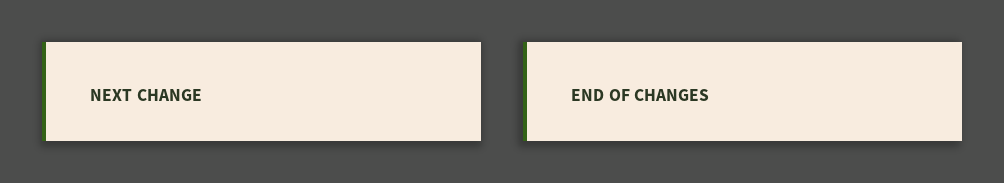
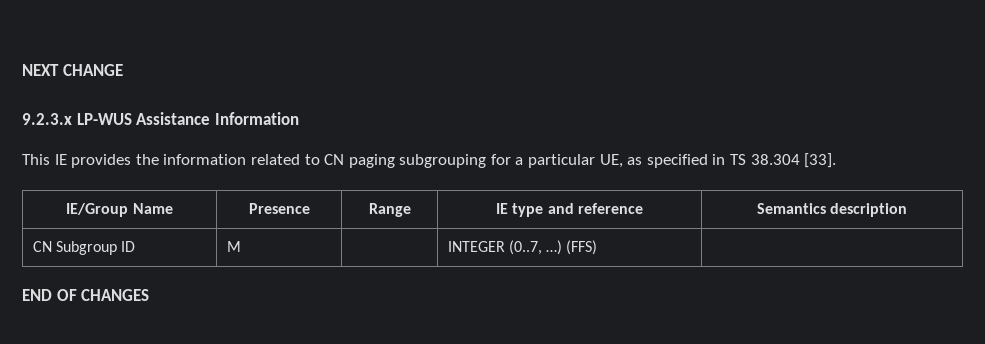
+ 9.2.3.x LP-WUS Assistance Information
+ This IE provides the information related to CN paging subgrouping for a particular UE, as specified in TS 38.304 [33].
+ IE/Group Name | Presence | Range | IE type and reference | Semantics description
+ CN Subgroup ID | M | | INTEGER (0..7, …) (FFS) |

